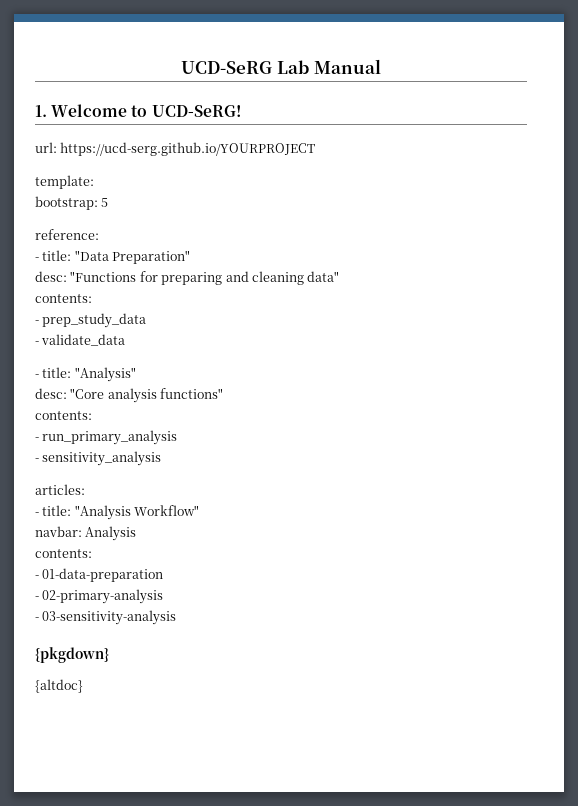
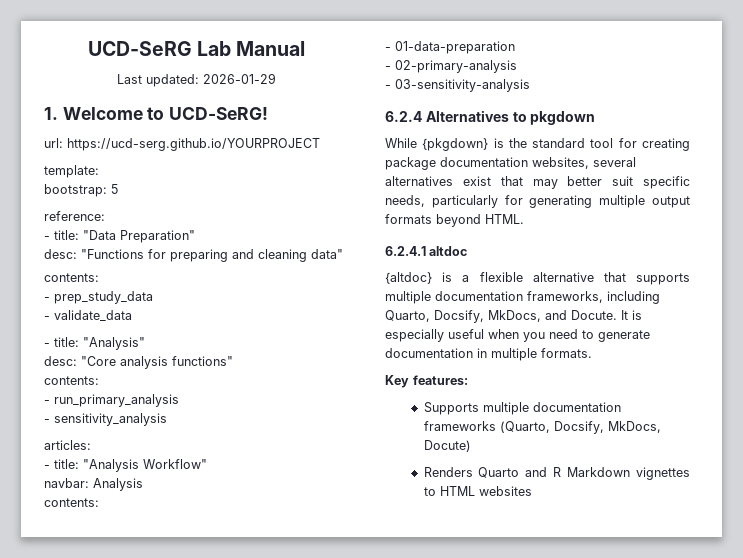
+ Last updated: 2026-01-29
- {pkgdown}
- {altdoc}
+ 6.2.4 Alternatives to pkgdown
+ While {pkgdown} is the standard tool for creating package documentation websites, several alternatives exist that may better suit specific needs, particularly for generating multiple output formats beyond HTML.
+ 6.2.4.1 altdoc
+ {altdoc} is a flexible alternative that supports multiple documentation frameworks, including Quarto, Docsify, MkDocs, and Docute. It is especially useful when you need to generate documentation in multiple formats.
+ Key features:
+ Supports multiple documentation frameworks (Quarto, Docsify, MkDocs, Docute)
+ Renders Quarto and R Markdown vignettes to HTML websites

